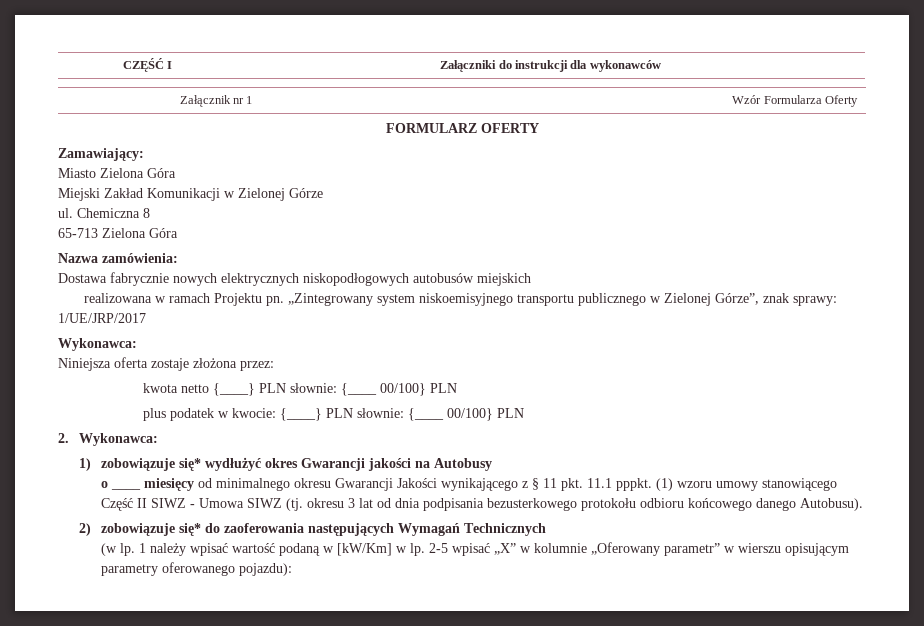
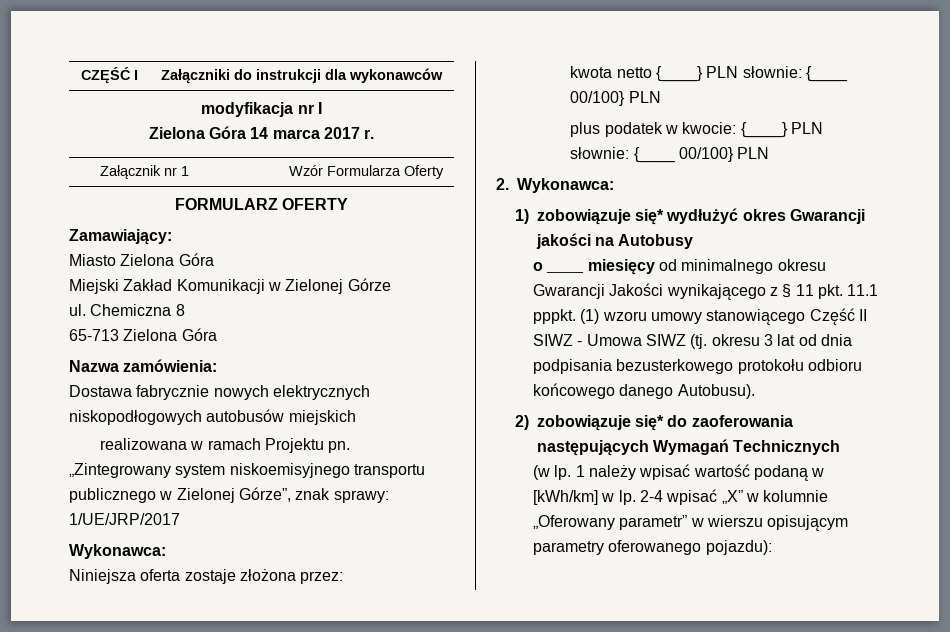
+ modyfikacja nr I
+ Zielona Góra 14 marca 2017 r.
- 1 należy wpisać wartość podaną w [kW/Km] w lp.
+ 1 należy wpisać wartość podaną w [kWh/km] w lp.
- 2-5 wpisać „X” w kolumnie „Oferowany parametr” w wierszu opisującym parametry oferowanego pojazdu):
+ 2-4 wpisać „X” w kolumnie „Oferowany parametr” w wierszu opisującym parametry oferowanego pojazdu):

